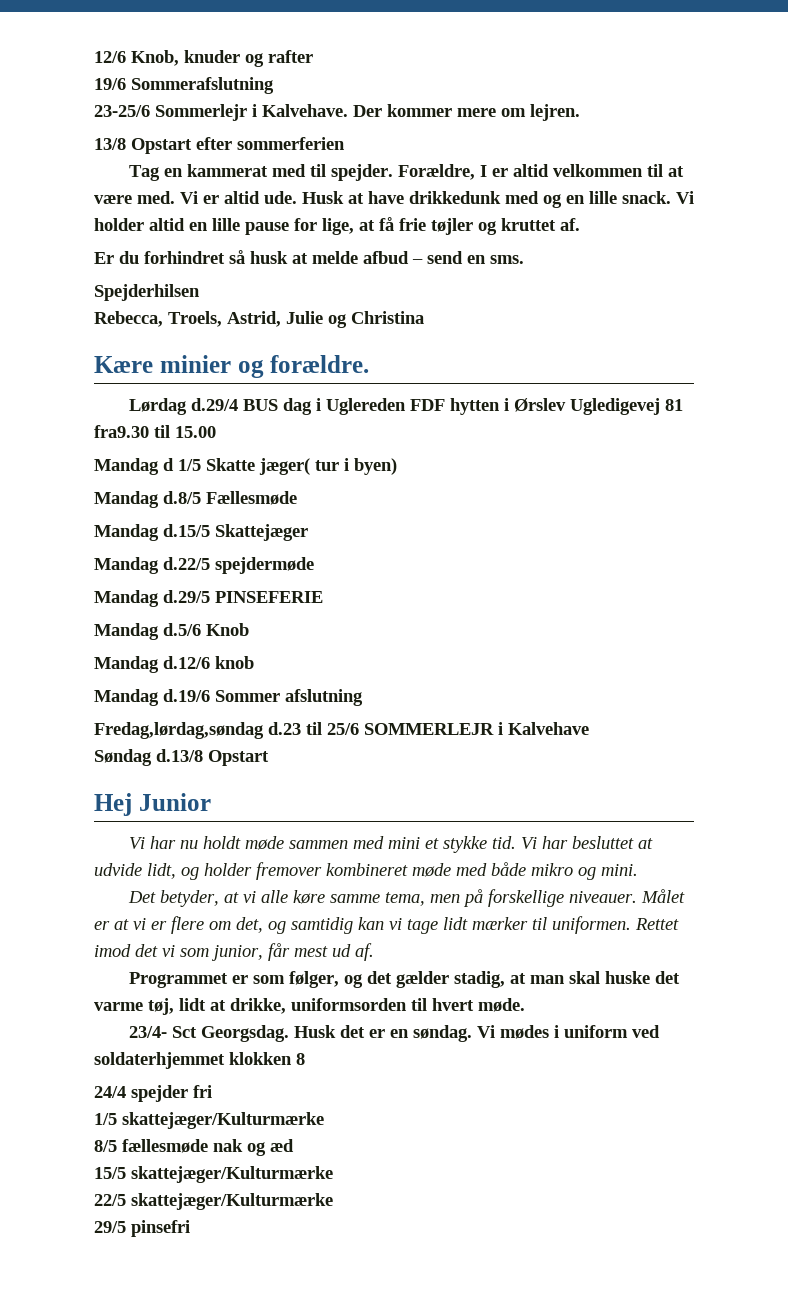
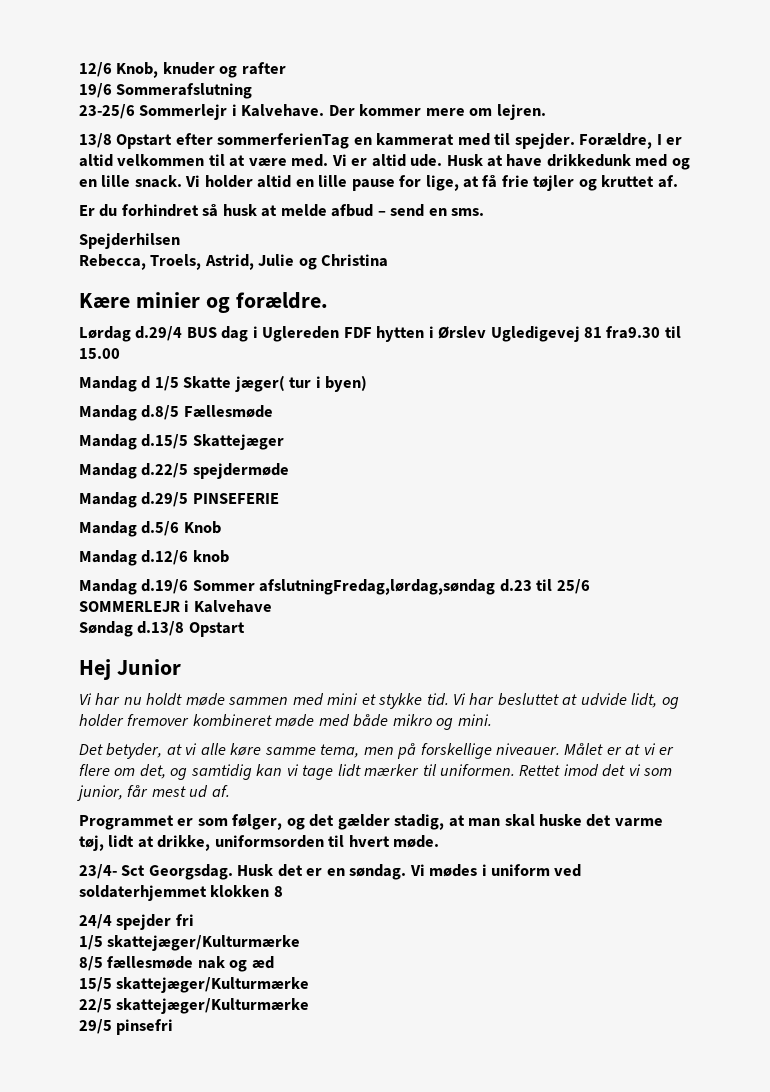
- 13/8 Opstart efter sommerferien
- Tag en kammerat med til spejder.
+ 13/8 Opstart efter sommerferienTag en kammerat med til spejder.
- Mandag d.19/6 Sommer afslutning
- Fredag,lørdag,søndag d.23 til 25/6 SOMMERLEJR i Kalvehave
+ Mandag d.19/6 Sommer afslutningFredag,lørdag,søndag d.23 til 25/6 SOMMERLEJR i Kalvehave

